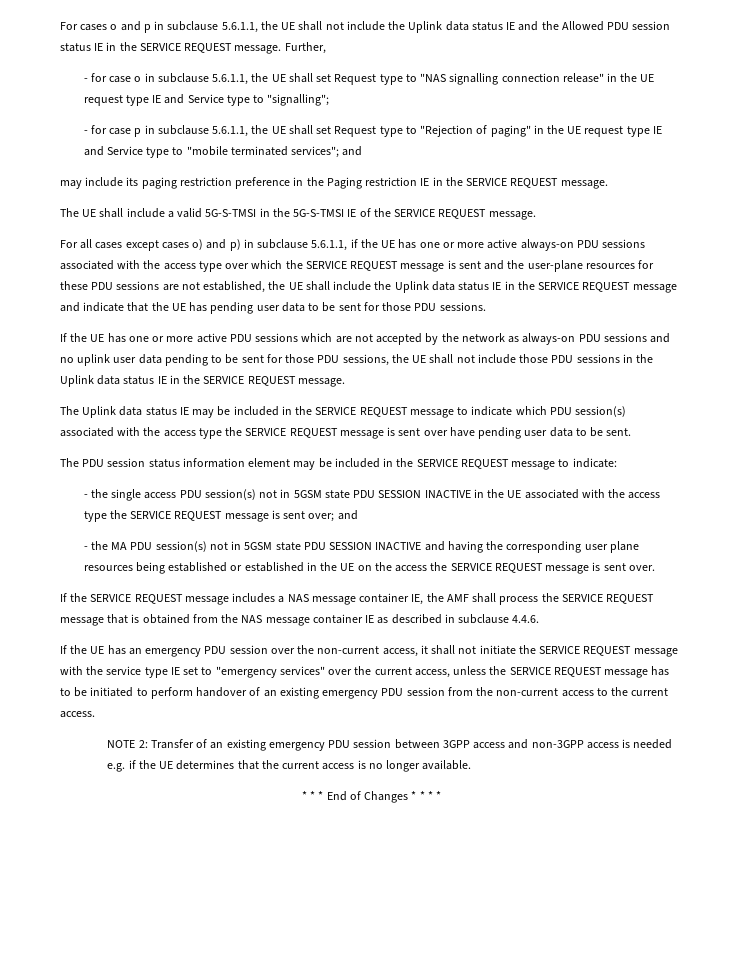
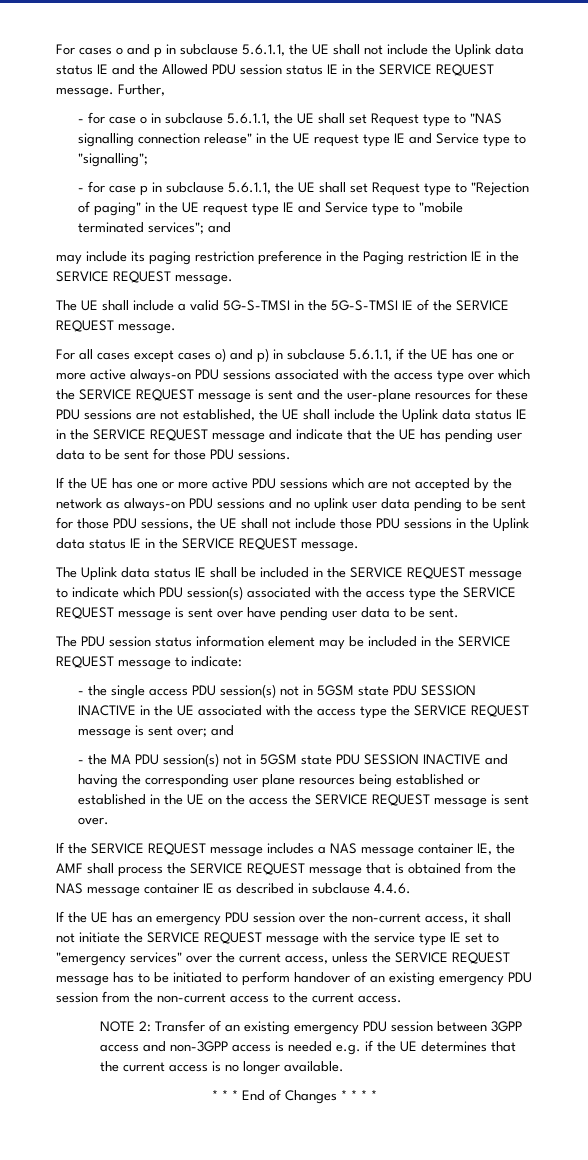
- The Uplink data status IE may be included in the SERVICE REQUEST message to indicate which PDU session(s) associated with the access type the SERVICE REQUEST message is sent over have pending user data to be sent.
+ The Uplink data status IE shall be included in the SERVICE REQUEST message to indicate which PDU session(s) associated with the access type the SERVICE REQUEST message is sent over have pending user data to be sent.

